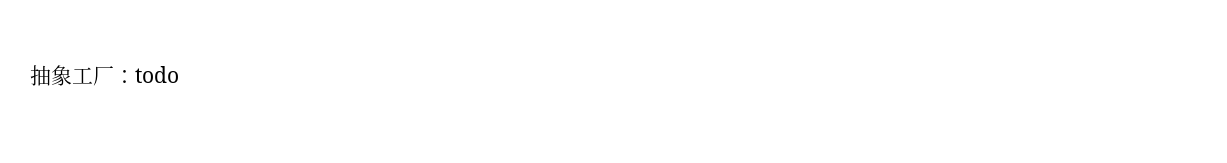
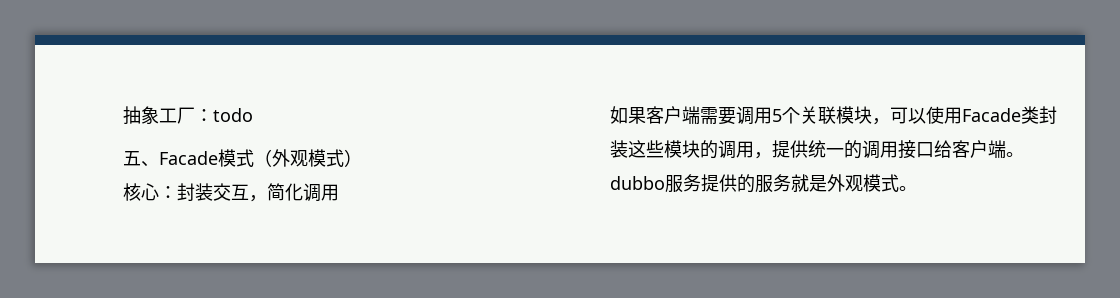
+ 五、Facade模式（外观模式）
+ 核心：封装交互，简化调用
+ 如果客户端需要调用5个关联模块，可以使用Facade类封装这些模块的调用，提供统一的调用接口给客户端。dubbo服务提供的服务就是外观模式。

